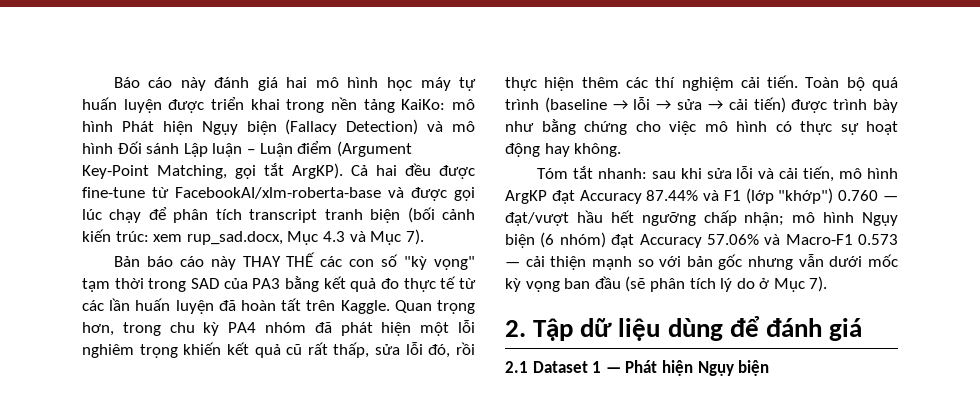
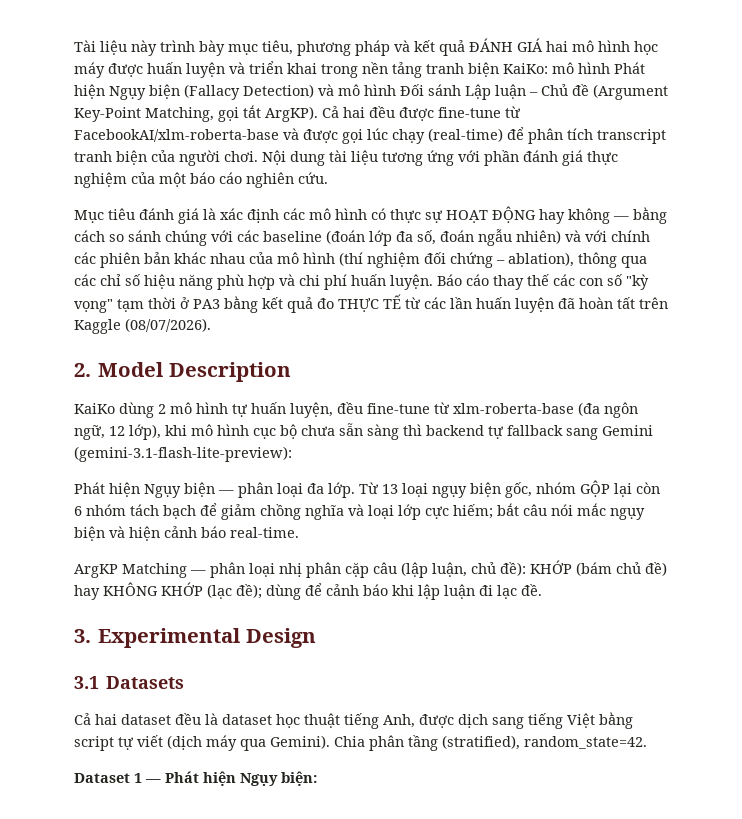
- Báo cáo này đánh giá hai mô hình học máy tự huấn luyện được triển khai trong nền tảng KaiKo: mô hình Phát hiện Ngụy biện (Fallacy Detection) và mô hình Đối sánh Lập luận – Luận điểm (Argument Key-Point Matching, gọi tắt ArgKP).
+ Tài liệu này trình bày mục tiêu, phương pháp và kết quả ĐÁNH GIÁ hai mô hình học máy được huấn luyện và triển khai trong nền tảng tranh biện KaiKo: mô hình Phát hiện Ngụy biện (Fallacy Detection) và mô hình Đối sánh Lập luận – Chủ đề (Argument Key-Point Matching, gọi tắt ArgKP).
- Cả hai đều được fine-tune từ FacebookAI/xlm-roberta-base và được gọi lúc chạy để phân tích transcript tranh biện (bối cảnh kiến trúc: xem rup_sad.docx, Mục 4.3 và Mục 7).
- Bản báo cáo này THAY THẾ các con số "kỳ vọng" tạm thời trong SAD của PA3 bằng kết quả đo thực tế từ các lần huấn luyện đã hoàn tất trên Kaggle. Quan trọng hơn, trong chu kỳ PA4 nhóm đã phát hiện một lỗi nghiêm trọng khiến kết quả cũ rất thấp, sửa lỗi đó, rồi thực hiện thêm các thí nghiệm cải tiến. Toàn bộ quá trình (baseline → lỗi → sửa → cải tiến) được trình bày như bằng chứng cho việc mô hình có thực sự hoạt động hay không.
- Tóm tắt nhanh: sau khi sửa lỗi và cải tiến, mô hình ArgKP đạt Accuracy 87.44% và F1 (lớp "khớp") 0.760 — đạt/vượt hầu hết ngưỡng chấp nhận; mô hình Ngụy biện (6 nhóm) đạt Accuracy 57.06% và Macro-F1 0.573 — cải thiện mạnh so với bản gốc nhưng vẫn dưới mốc kỳ vọng ban đầu (sẽ phân tích lý do ở Mục 7).
- 2. Tập dữ liệu dùng để đánh giá
- 2.1 Dataset 1 — Phát hiện Ngụy biện
+ Cả hai đều được fine-tune từ FacebookAI/xlm-roberta-base và được gọi lúc chạy (real-time) để phân tích transcript tranh biện của người chơi. Nội dung tài liệu tương ứng với phần đánh giá thực nghiệm của một báo cáo nghiên cứu.
+ Mục tiêu đánh giá là xác định các mô hình có thực sự HOẠT ĐỘNG hay không — bằng cách so sánh chúng với các baseline (đoán lớp đa số, đoán ngẫu nhiên) và với chính các phiên bản khác nhau của mô hình (thí nghiệm đối chứng – ablation), thông qua các chỉ số hiệu năng phù hợp và chi phí huấn luyện. Báo cáo thay thế các con số "kỳ vọng" tạm thời ở PA3 bằng kết quả đo THỰC TẾ từ các lần huấn luyện đã hoàn tất trên Kaggle (08/07/2026).
+ 2. Model Description
+ KaiKo dùng 2 mô hình tự huấn luyện, đều fine-tune từ xlm-roberta-base (đa ngôn ngữ, 12 lớp), khi mô hình cục bộ chưa sẵn sàng thì backend tự fallback sang Gemini (gemini-3.1-flash-lite-preview):
+ Phát hiện Ngụy biện — phân loại đa lớp. Từ 13 loại ngụy biện gốc, nhóm GỘP lại còn 6 nhóm tách bạch để giảm chồng nghĩa và loại lớp cực hiếm; bắt câu nói mắc ngụy biện và hiện cảnh báo real-time.
+ ArgKP Matching — phân loại nhị phân cặp câu (lập luận, chủ đề): KHỚP (bám chủ đề) hay KHÔNG KHỚP (lạc đề); dùng để cảnh báo khi lập luận đi lạc đề.
+ 3. Experimental Design
+ 3.1 Datasets
+ Cả hai dataset đều là dataset học thuật tiếng Anh, được dịch sang tiếng Việt bằng script tự viết (dịch máy qua Gemini). Chia phân tầng (stratified), random_state=42.
+ Dataset 1 — Phát hiện Ngụy biện:

